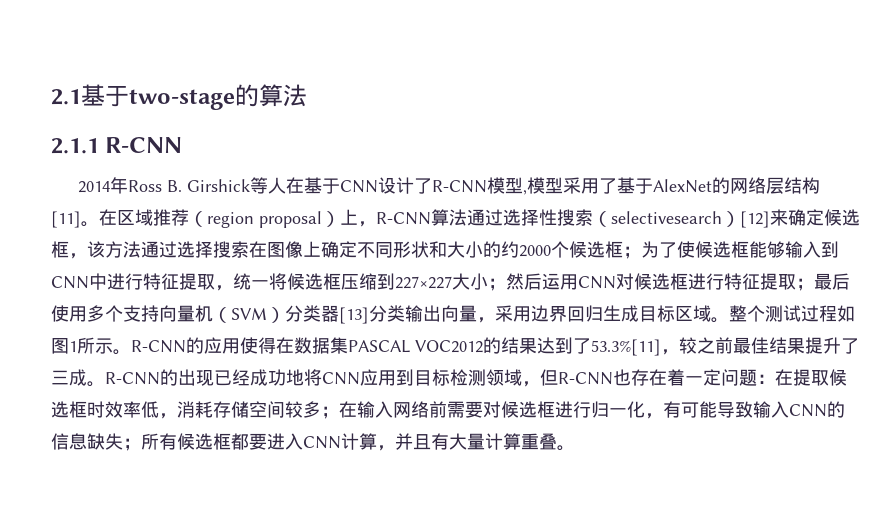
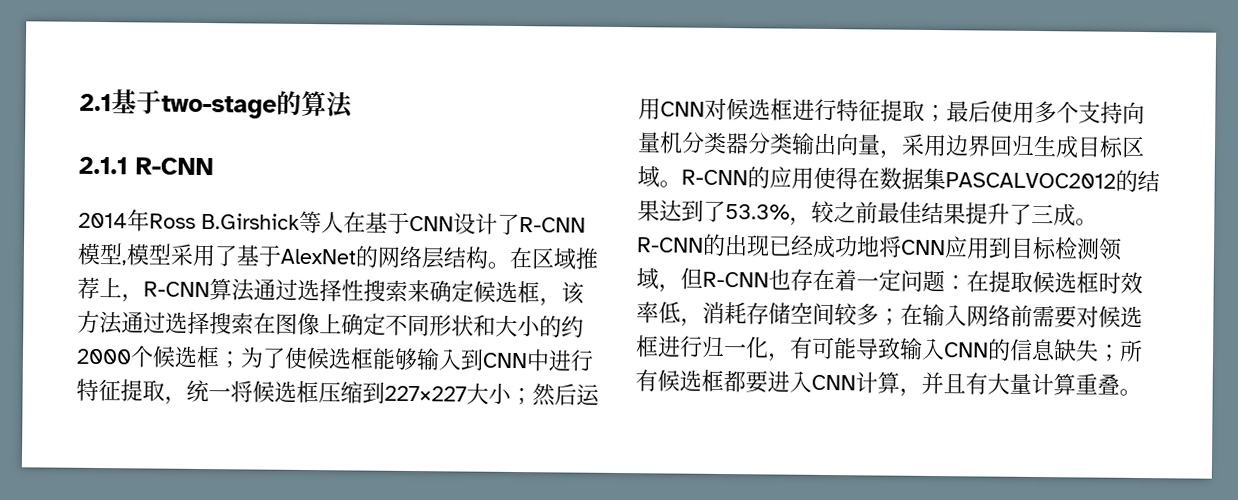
- 2014年Ross B. Girshick等人在基于CNN设计了R-CNN模型,模型采用了基于AlexNet的网络层结构[11]。
+ 2014年Ross B.Girshick等人在基于CNN设计了R-CNN模型,模型采用了基于AlexNet的网络层结构。
- 在区域推荐（region proposal）上，R-CNN算法通过选择性搜索（selectivesearch）[12]来确定候选框，该方法通过选择搜索在图像上确定不同形状和大小的约2000个候选框；
+ 在区域推荐上，R-CNN算法通过选择性搜索来确定候选框，该方法通过选择搜索在图像上确定不同形状和大小的约2000个候选框；
- 最后使用多个支持向量机（SVM）分类器[13]分类输出向量，采用边界回归生成目标区域。
+ 最后使用多个支持向量机分类器分类输出向量，采用边界回归生成目标区域。
- 整个测试过程如图1所示。
- R-CNN的应用使得在数据集PASCAL VOC2012的结果达到了53.3%[11]，较之前最佳结果提升了三成。
+ R-CNN的应用使得在数据集PASCALVOC2012的结果达到了53.3%，较之前最佳结果提升了三成。

